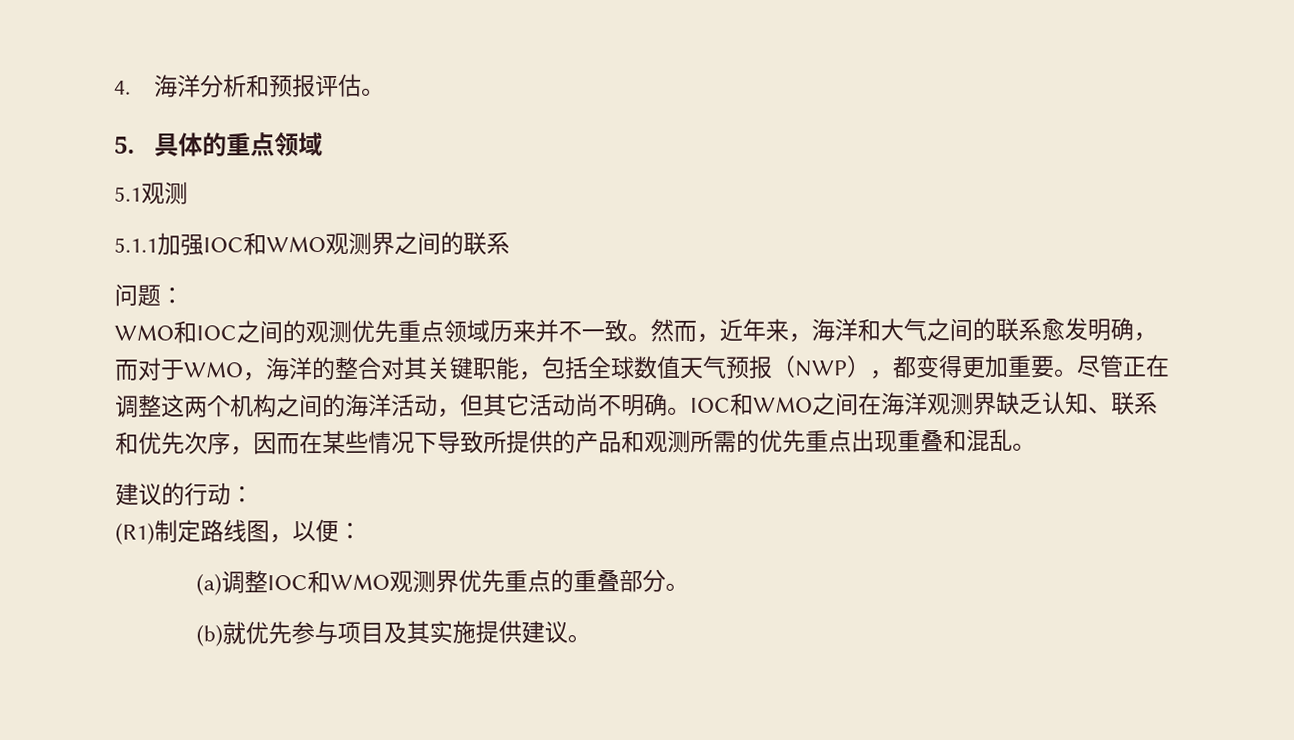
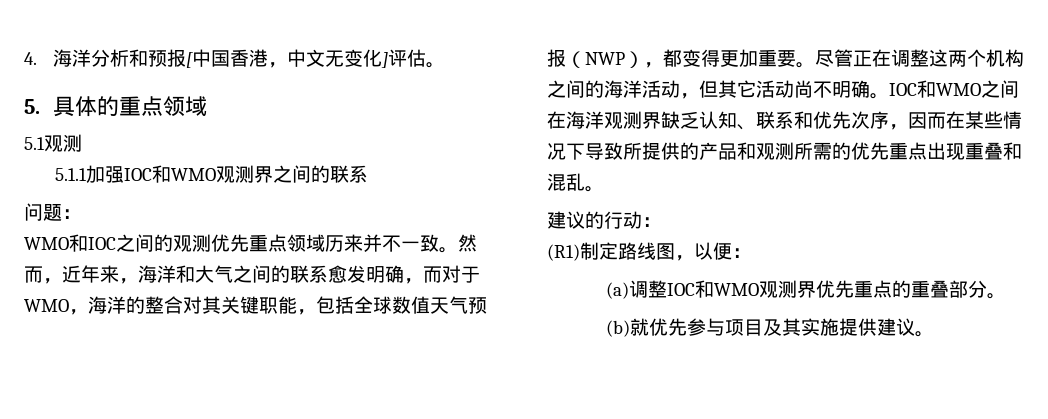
- 4.海洋分析和预报评估。
+ 4.海洋分析和预报[中国香港，中文无变化]评估。

